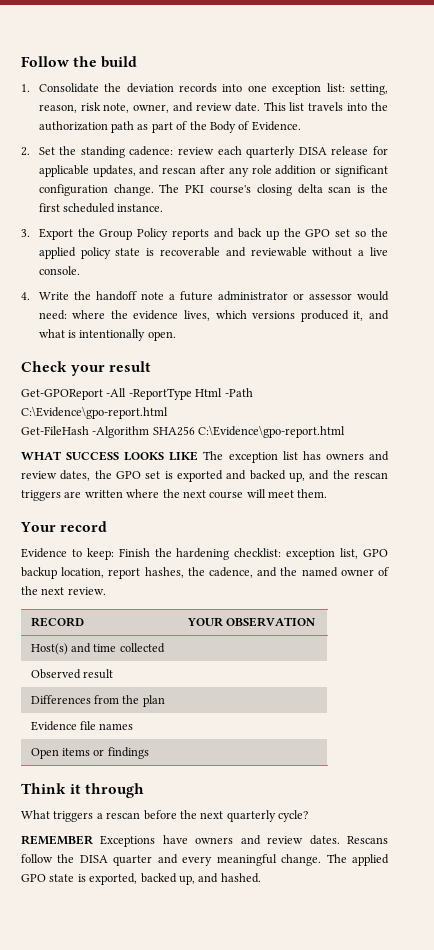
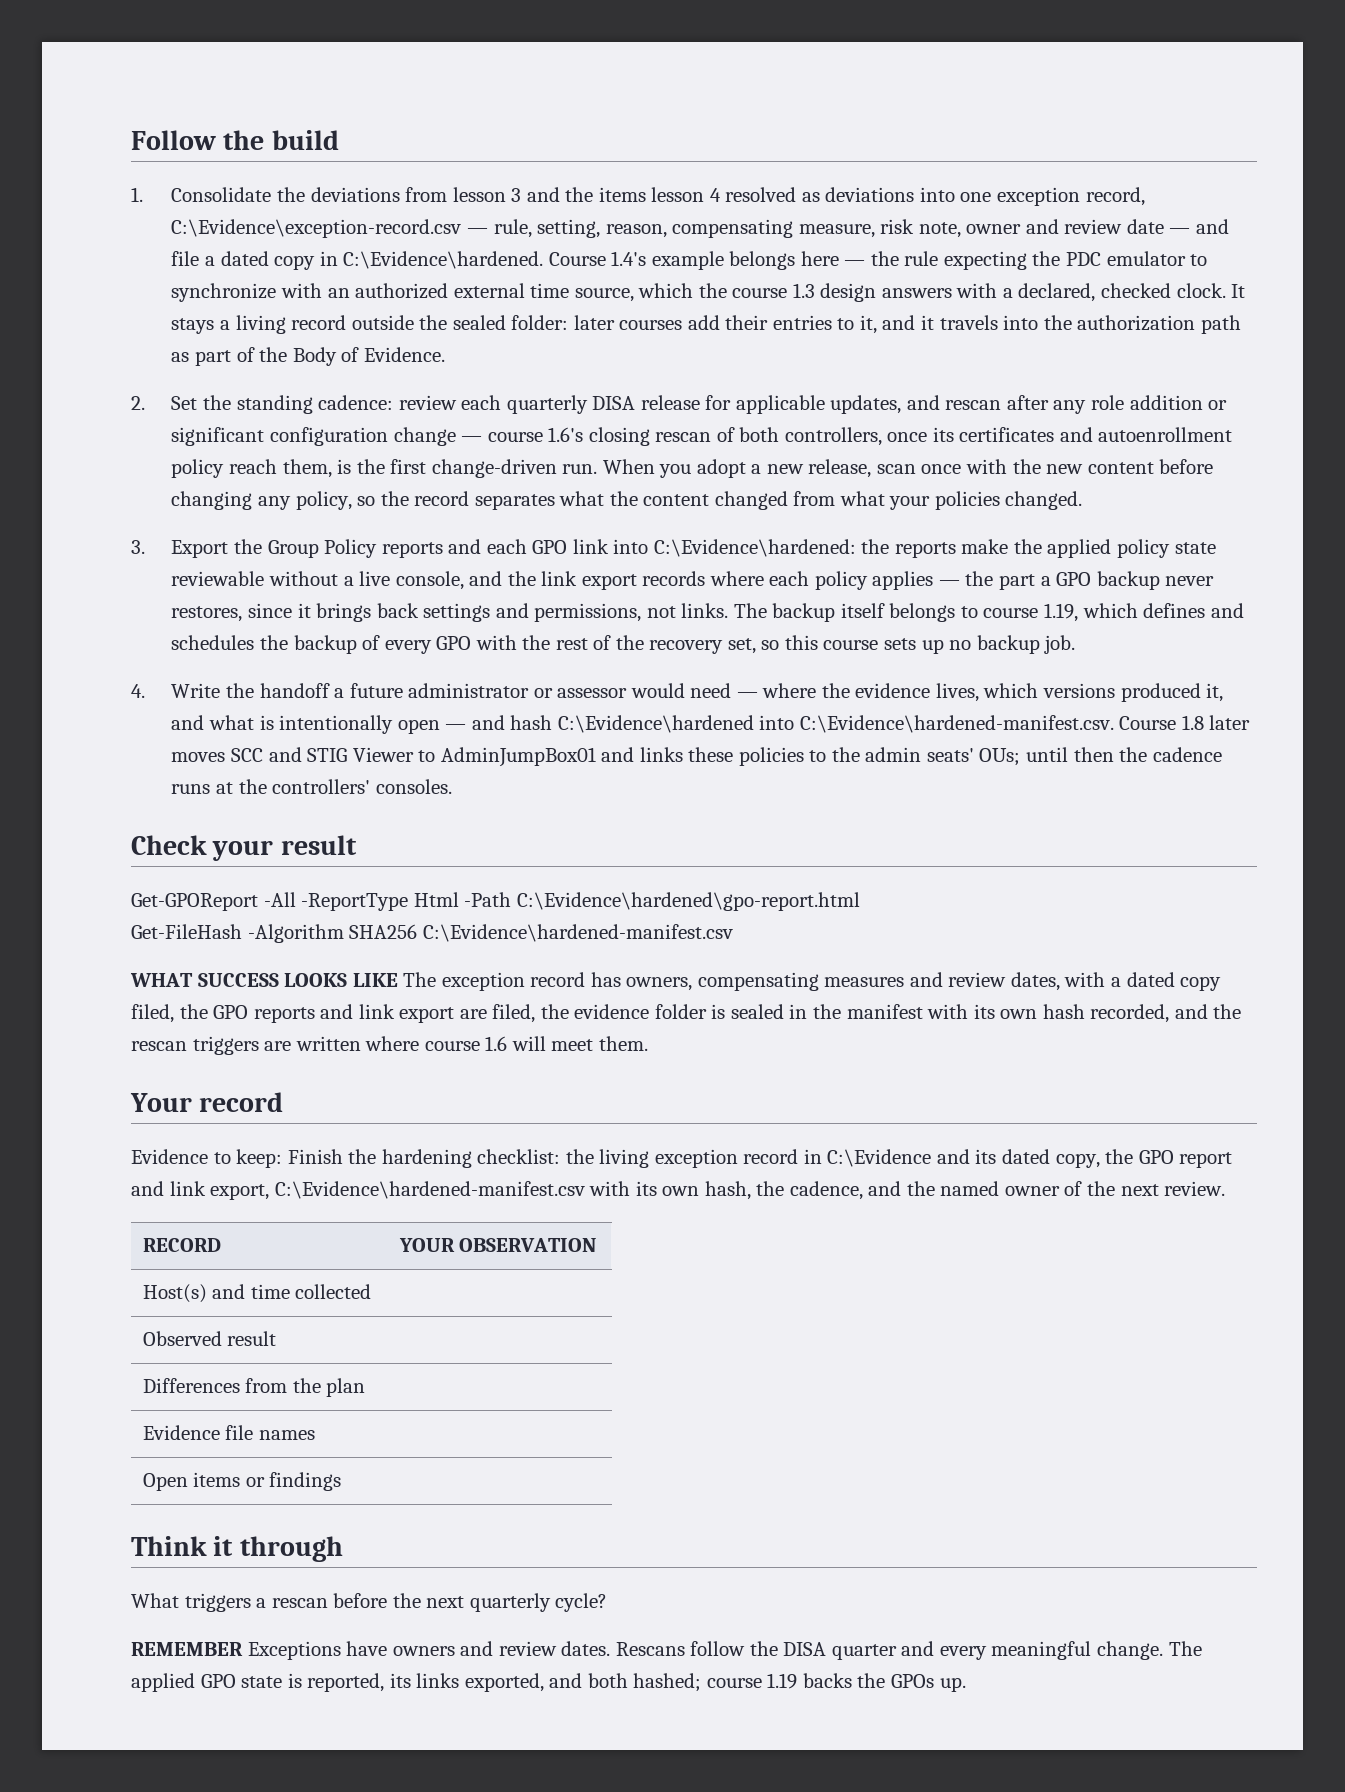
- 1. Consolidate the deviation records into one exception list: setting, reason, risk note, owner, and review date. This list travels into the authorization path as part of the Body of Evidence.
+ 1. Consolidate the deviations from lesson 3 and the items lesson 4 resolved as deviations into one exception record, C:\Evidence\exception-record.csv — rule, setting, reason, compensating measure, risk note, owner and review date — and file a dated copy in C:\Evidence\hardened. Course 1.4's example belongs here — the rule expecting the PDC emulator to synchronize with an authorized external time source, which the course 1.3 design answers with a declared, checked clock. It stays a living record outside the sealed folder: later courses add their entries to it, and it travels into the authorization path as part of the Body of Evidence.
- 2. Set the standing cadence: review each quarterly DISA release for applicable updates, and rescan after any role addition or significant configuration change. The PKI course's closing delta scan is the first scheduled instance.
+ 2. Set the standing cadence: review each quarterly DISA release for applicable updates, and rescan after any role addition or significant configuration change — course 1.6's closing rescan of both controllers, once its certificates and autoenrollment policy reach them, is the first change-driven run. When you adopt a new release, scan once with the new content before changing any policy, so the record separates what the content changed from what your policies changed.
- 3. Export the Group Policy reports and back up the GPO set so the applied policy state is recoverable and reviewable without a live console.
+ 3. Export the Group Policy reports and each GPO link into C:\Evidence\hardened: the reports make the applied policy state reviewable without a live console, and the link export records where each policy applies — the part a GPO backup never restores, since it brings back settings and permissions, not links. The backup itself belongs to course 1.19, which defines and schedules the backup of every GPO with the rest of the recovery set, so this course sets up no backup job.
- 4. Write the handoff note a future administrator or assessor would need: where the evidence lives, which versions produced it, and what is intentionally open.
+ 4. Write the handoff a future administrator or assessor would need — where the evidence lives, which versions produced it, and what is intentionally open — and hash C:\Evidence\hardened into C:\Evidence\hardened-manifest.csv. Course 1.8 later moves SCC and STIG Viewer to AdminJumpBox01 and links these policies to the admin seats' OUs; until then the cadence runs at the controllers' consoles.
- Get-GPOReport -All -ReportType Html -Path C:\Evidence\gpo-report.html
+ Get-GPOReport -All -ReportType Html -Path C:\Evidence\hardened\gpo-report.html
- Get-FileHash -Algorithm SHA256 C:\Evidence\gpo-report.html
+ Get-FileHash -Algorithm SHA256 C:\Evidence\hardened-manifest.csv
- WHAT SUCCESS LOOKS LIKE The exception list has owners and review dates, the GPO set is exported and backed up, and the rescan triggers are written where the next course will meet them.
+ WHAT SUCCESS LOOKS LIKE The exception record has owners, compensating measures and review dates, with a dated copy filed, the GPO reports and link export are filed, the evidence folder is sealed in the manifest with its own hash recorded, and the rescan triggers are written where course 1.6 will meet them.
- Evidence to keep: Finish the hardening checklist: exception list, GPO backup location, report hashes, the cadence, and the named owner of the next review.
+ Evidence to keep: Finish the hardening checklist: the living exception record in C:\Evidence and its dated copy, the GPO report and link export, C:\Evidence\hardened-manifest.csv with its own hash, the cadence, and the named owner of the next review.
- The applied GPO state is exported, backed up, and hashed.
+ The applied GPO state is reported, its links exported, and both hashed; course 1.19 backs the GPOs up.

